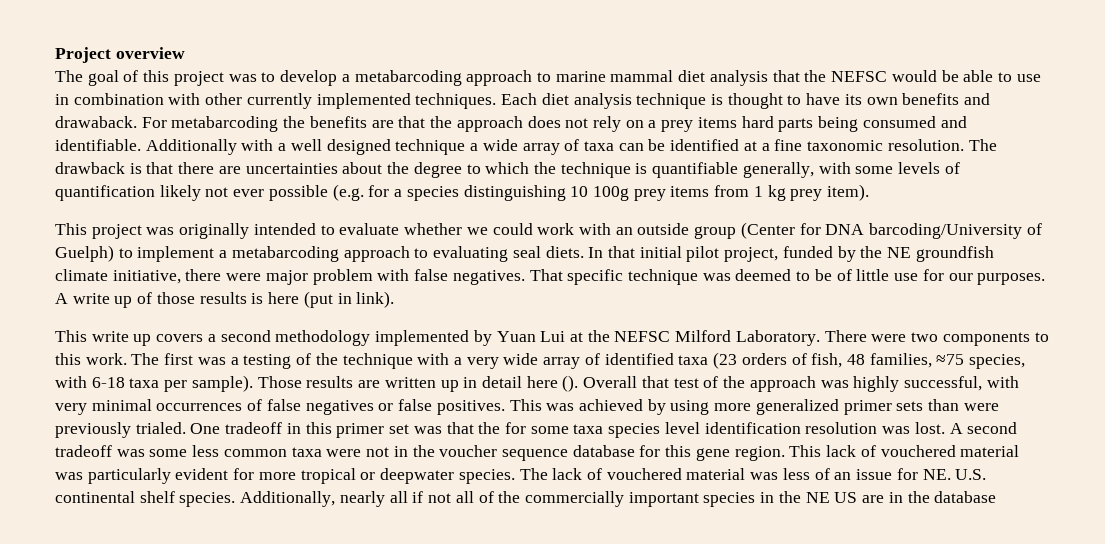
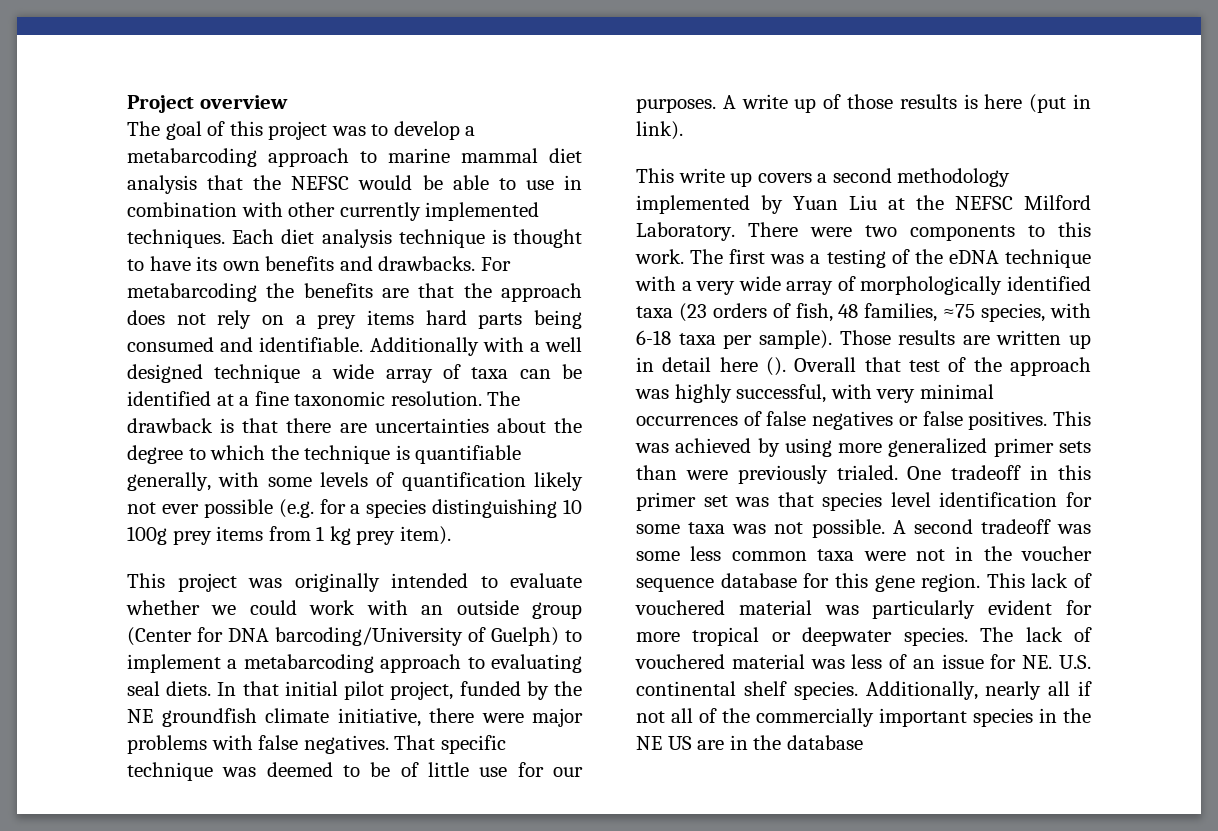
- Each diet analysis technique is thought to have its own benefits and drawaback.
+ Each diet analysis technique is thought to have its own benefits and drawbacks.
- In that initial pilot project, funded by the NE groundfish climate initiative, there were major problem with false negatives.
+ In that initial pilot project, funded by the NE groundfish climate initiative, there were major problems with false negatives.
- This write up covers a second methodology implemented by Yuan Lui at the NEFSC Milford Laboratory.
+ This write up covers a second methodology implemented by Yuan Liu at the NEFSC Milford Laboratory.
- The first was a testing of the technique with a very wide array of identified taxa (23 orders of fish, 48 families, ≈75 species, with 6-18 taxa per sample).
+ The first was a testing of the eDNA technique with a very wide array of morphologically identified taxa (23 orders of fish, 48 families, ≈75 species, with 6-18 taxa per sample).
- One tradeoff in this primer set was that the for some taxa species level identification resolution was lost.
+ One tradeoff in this primer set was that species level identification for some taxa was not possible.

